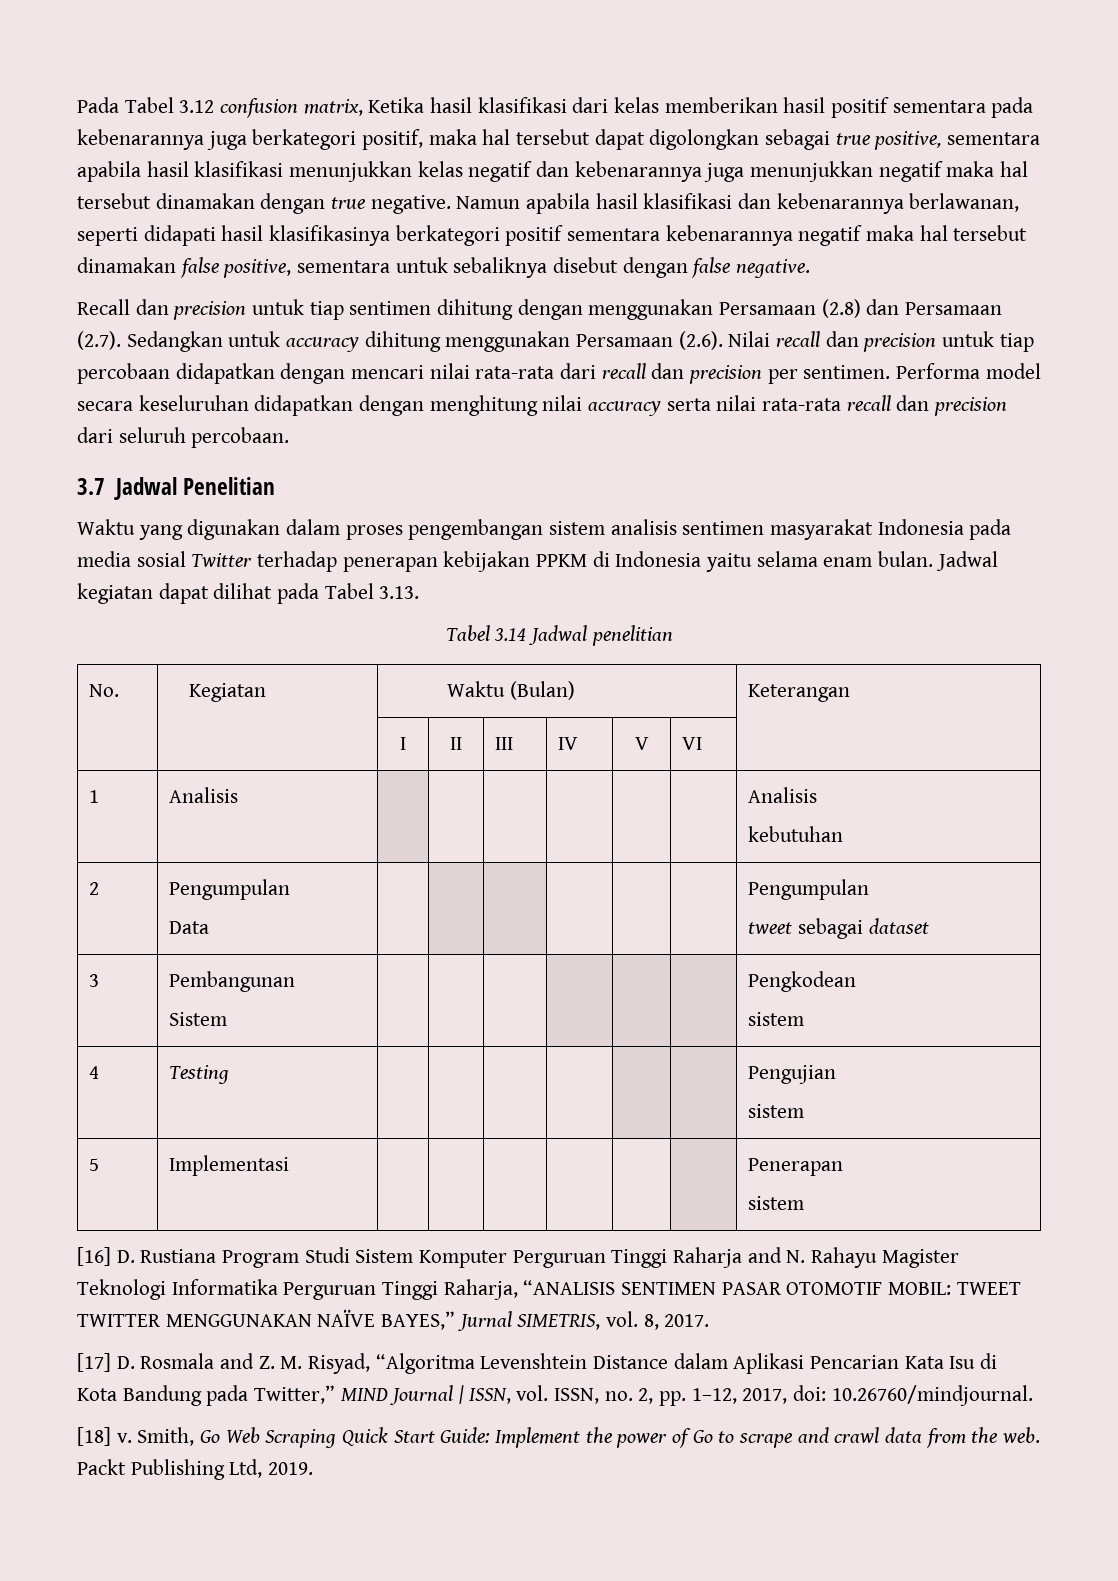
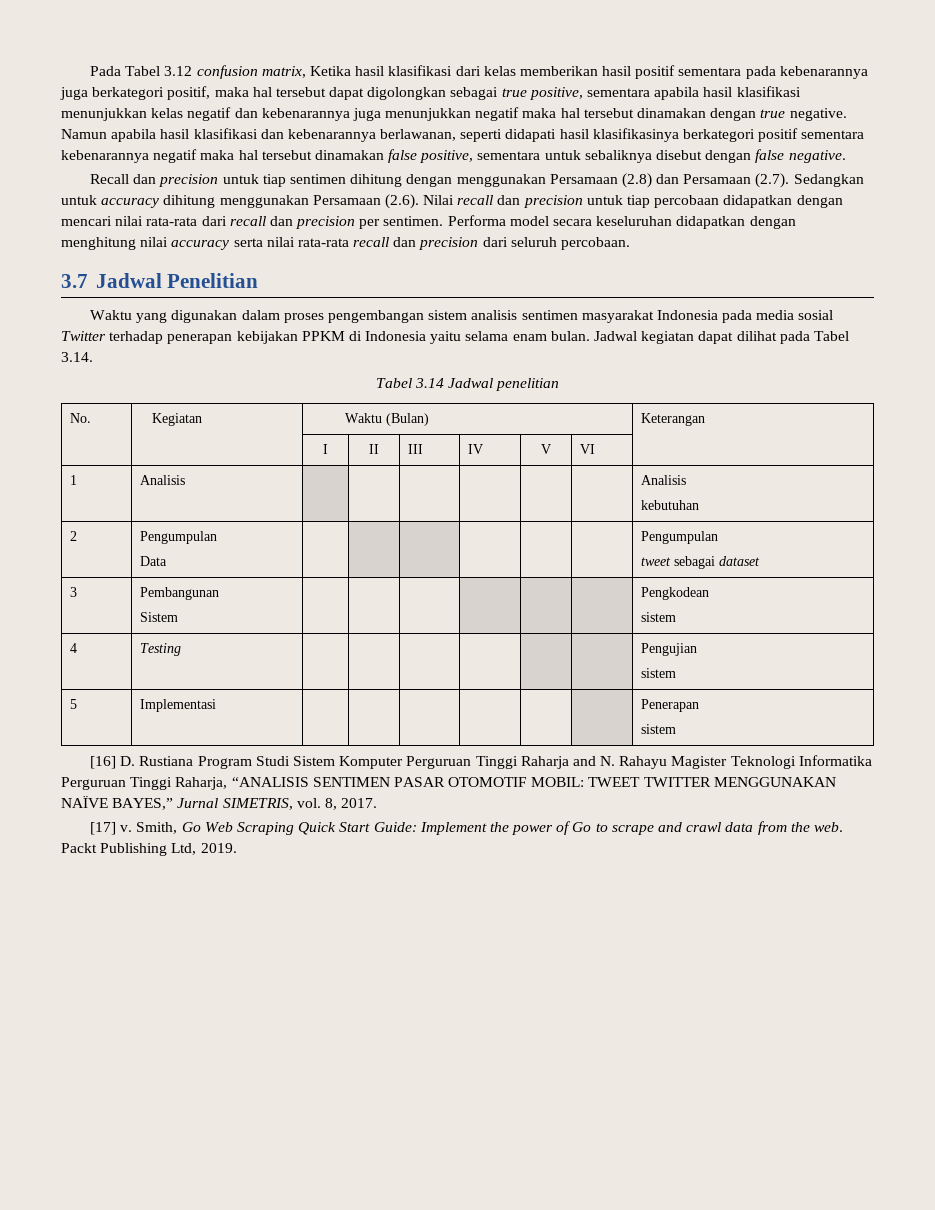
- Jadwal kegiatan dapat dilihat pada Tabel 3.13.
+ Jadwal kegiatan dapat dilihat pada Tabel 3.14.
- [17] D. Rosmala and Z. M. Risyad, “Algoritma Levenshtein Distance dalam Aplikasi Pencarian Kata Isu di Kota Bandung pada Twitter,” MIND Journal | ISSN, vol. ISSN, no. 2, pp. 1–12, 2017, doi: 10.26760/mindjournal.
- [18] v.
+ [17] v.

